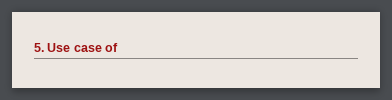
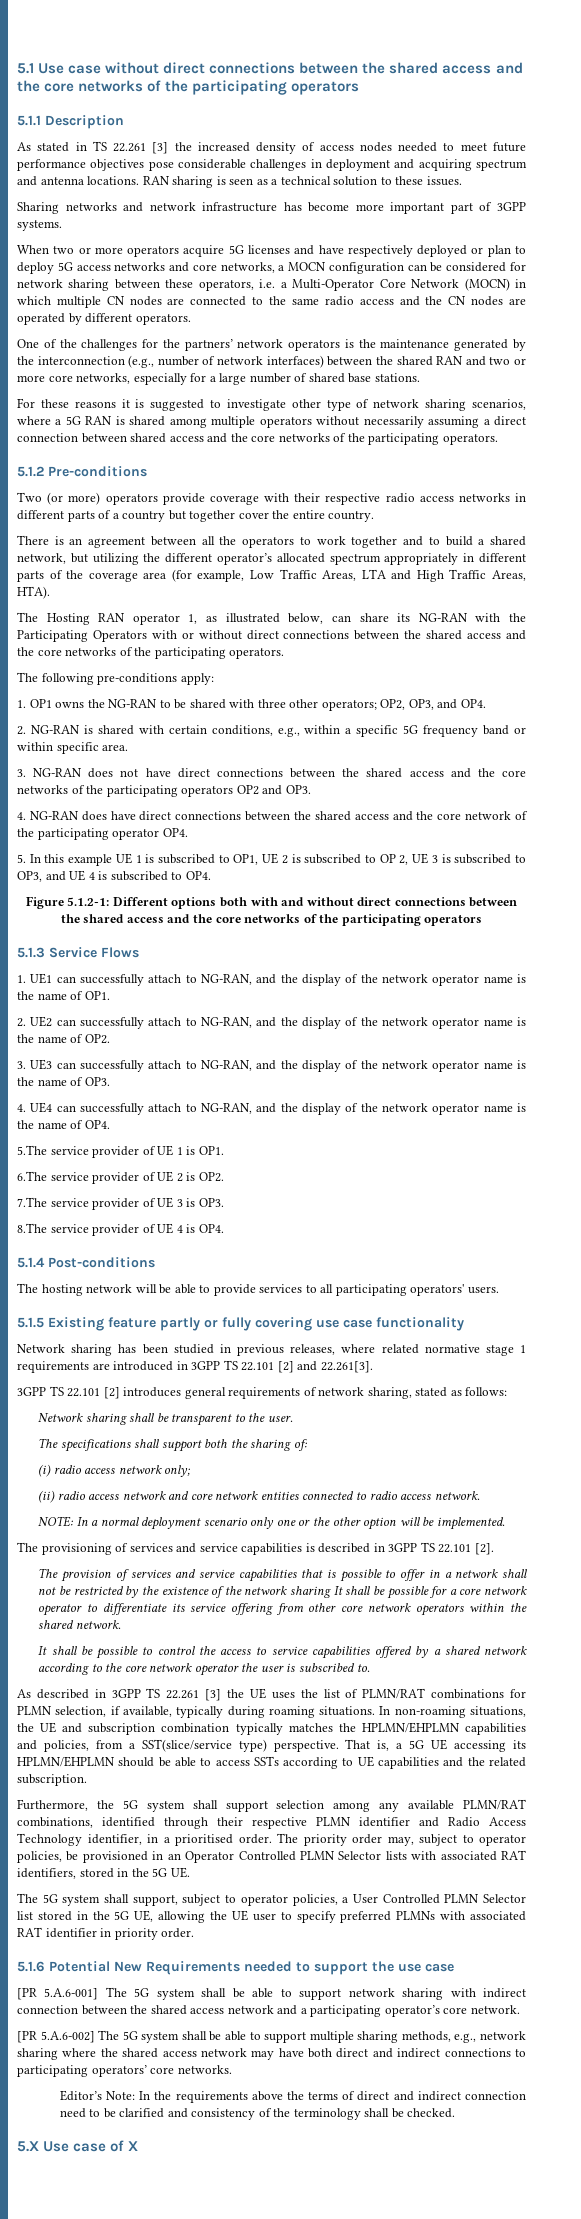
- 5. Use case of
+ 5.1 Use case without direct connections between the shared access and the core networks of the participating operators
+ 5.1.1 Description
+ As stated in TS 22.261 [3] the increased density of access nodes needed to meet future performance objectives pose considerable challenges in deployment and acquiring spectrum and antenna locations. RAN sharing is seen as a technical solution to these issues.
+ Sharing networks and network infrastructure has become more important part of 3GPP systems.
+ When two or more operators acquire 5G licenses and have respectively deployed or plan to deploy 5G access networks and core networks, a MOCN configuration can be considered for network sharing between these operators, i.e. a Multi-Operator Core Network (MOCN) in which multiple CN nodes are connected to the same radio access and the CN nodes are operated by different operators.
+ One of the challenges for the partners’ network operators is the maintenance generated by the interconnection (e.g., number of network interfaces) between the shared RAN and two or more core networks, especially for a large number of shared base stations.
+ For these reasons it is suggested to investigate other type of network sharing scenarios, where a 5G RAN is shared among multiple operators without necessarily assuming a direct connection between shared access and the core networks of the participating operators.
+ 5.1.2 Pre-conditions
+ Two (or more) operators provide coverage with their respective radio access networks in different parts of a country but together cover the entire country.
+ There is an agreement between all the operators to work together and to build a shared network, but utilizing the different operator’s allocated spectrum appropriately in different parts of the coverage area (for example, Low Traffic Areas, LTA and High Traffic Areas, HTA).
+ The Hosting RAN operator 1, as illustrated below, can share its NG-RAN with the Participating Operators with or without direct connections between the shared access and the core networks of the participating operators.
+ The following pre-conditions apply:
+ 1. OP1 owns the NG-RAN to be shared with three other operators; OP2, OP3, and OP4.
+ 2. NG-RAN is shared with certain conditions, e.g., within a specific 5G frequency band or within specific area.
+ 3. NG-RAN does not have direct connections between the shared access and the core networks of the participating operators OP2 and OP3.
+ 4. NG-RAN does have direct connections between the shared access and the core network of the participating operator OP4.
+ 5. In this example UE 1 is subscribed to OP1, UE 2 is subscribed to OP 2, UE 3 is subscribed to OP3, and UE 4 is subscribed to OP4.
+ Figure 5.1.2-1: Different options both with and without direct connections between the shared access and the core networks of the participating operators
+ 5.1.3 Service Flows
+ 1. UE1 can successfully attach to NG-RAN, and the display of the network operator name is the name of OP1.
+ 2. UE2 can successfully attach to NG-RAN, and the display of the network operator name is the name of OP2.
+ 3. UE3 can successfully attach to NG-RAN, and the display of the network operator name is the name of OP3.
+ 4. UE4 can successfully attach to NG-RAN, and the display of the network operator name is the name of OP4.
+ 5.The service provider of UE 1 is OP1.
+ 6.The service provider of UE 2 is OP2.
+ 7.The service provider of UE 3 is OP3.
+ 8.The service provider of UE 4 is OP4.
+ 5.1.4 Post-conditions
+ The hosting network will be able to provide services to all participating operators' users.
+ 5.1.5 Existing feature partly or fully covering use case functionality
+ Network sharing has been studied in previous releases, where related normative stage 1 requirements are introduced in 3GPP TS 22.101 [2] and 22.261[3].
+ 3GPP TS 22.101 [2] introduces general requirements of network sharing, stated as follows:
+ Network sharing shall be transparent to the user.
+ The specifications shall support both the sharing of:
+ (i) radio access network only;
+ (ii) radio access network and core network entities connected to radio access network.
+ NOTE: In a normal deployment scenario only one or the other option will be implemented.
+ The provisioning of services and service capabilities is described in 3GPP TS 22.101 [2].
+ The provision of services and service capabilities that is possible to offer in a network shall not be restricted by the existence of the network sharing It shall be possible for a core network operator to differentiate its service offering from other core network operators within the shared network.
+ It shall be possible to control the access to service capabilities offered by a shared network according to the core network operator the user is subscribed to.
+ As described in 3GPP TS 22.261 [3] the UE uses the list of PLMN/RAT combinations for PLMN selection, if available, typically during roaming situations. In non-roaming situations, the UE and subscription combination typically matches the HPLMN/EHPLMN capabilities and policies, from a SST(slice/service type) perspective. That is, a 5G UE accessing its HPLMN/EHPLMN should be able to access SSTs according to UE capabilities and the related subscription.
+ Furthermore, the 5G system shall support selection among any available PLMN/RAT combinations, identified through their respective PLMN identifier and Radio Access Technology identifier, in a prioritised order. The priority order may, subject to operator policies, be provisioned in an Operator Controlled PLMN Selector lists with associated RAT identifiers, stored in the 5G UE.
+ The 5G system shall support, subject to operator policies, a User Controlled PLMN Selector list stored in the 5G UE, allowing the UE user to specify preferred PLMNs with associated RAT identifier in priority order.
+ 5.1.6 Potential New Requirements needed to support the use case
+ [PR 5.A.6-001] The 5G system shall be able to support network sharing with indirect connection between the shared access network and a participating operator’s core network.
+ [PR 5.A.6-002] The 5G system shall be able to support multiple sharing methods, e.g., network sharing where the shared access network may have both direct and indirect connections to participating operators’ core networks.
+ Editor’s Note: In the requirements above the terms of direct and indirect connection need to be clarified and consistency of the terminology shall be checked.
+ 5.X Use case of X

